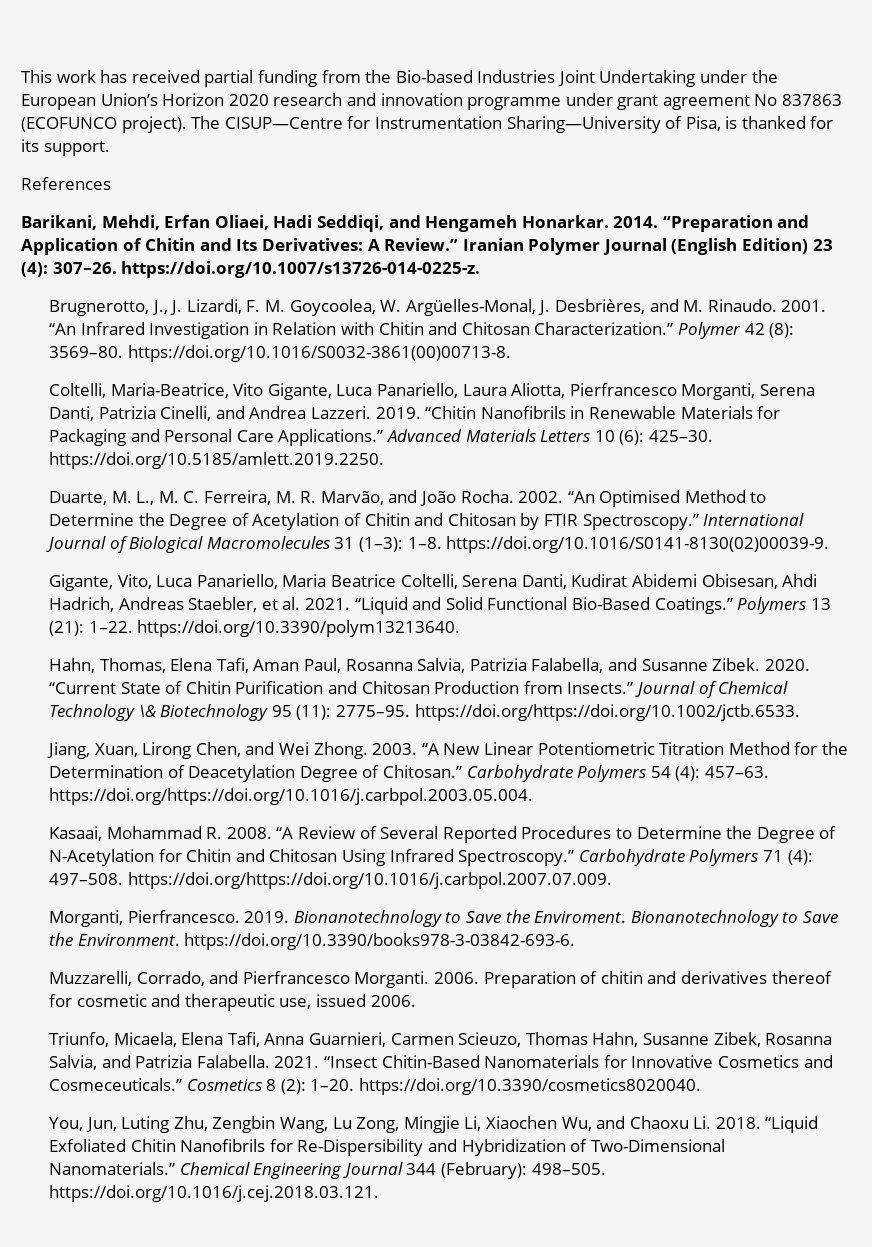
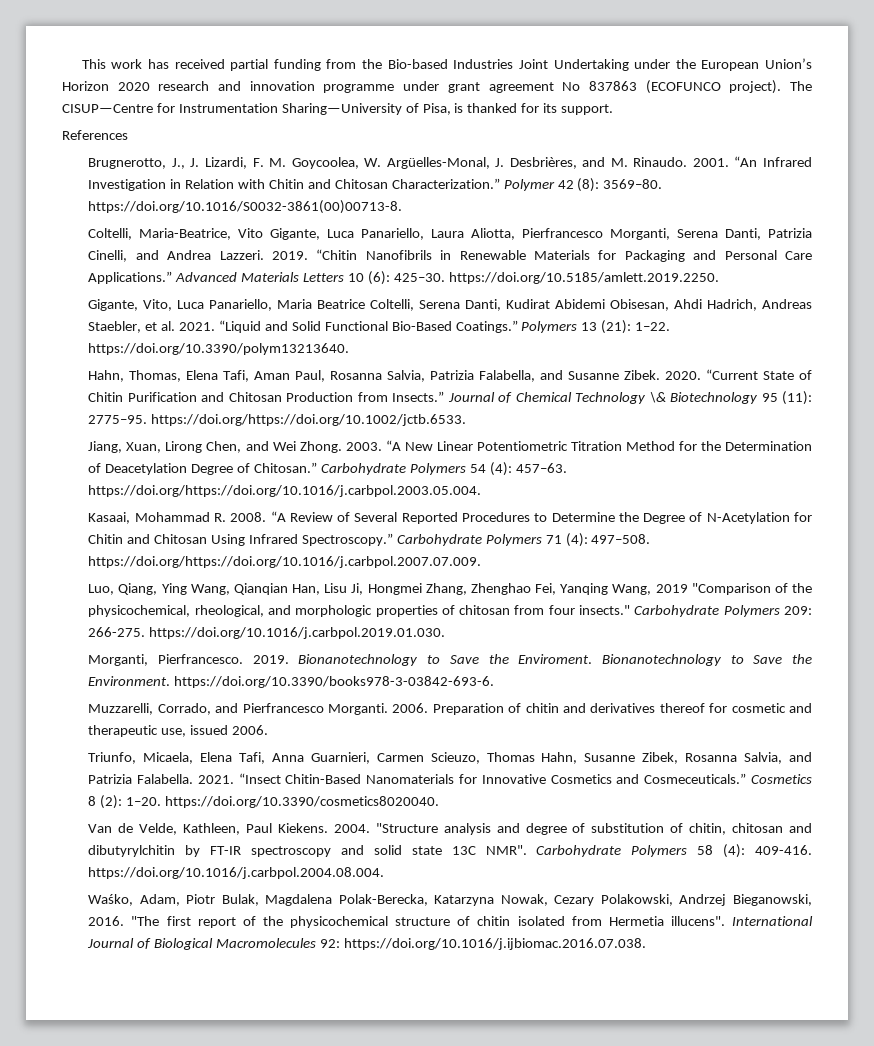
- Barikani, Mehdi, Erfan Oliaei, Hadi Seddiqi, and Hengameh Honarkar. 2014. “Preparation and Application of Chitin and Its Derivatives: A Review.” Iranian Polymer Journal (English Edition) 23 (4): 307–26. https://doi.org/10.1007/s13726-014-0225-z.
- Duarte, M. L., M. C. Ferreira, M. R. Marvão, and João Rocha. 2002. “An Optimised Method to Determine the Degree of Acetylation of Chitin and Chitosan by FTIR Spectroscopy.” International Journal of Biological Macromolecules 31 (1–3): 1–8. https://doi.org/10.1016/S0141-8130(02)00039-9.
+ Luo, Qiang, Ying Wang, Qianqian Han, Lisu Ji, Hongmei Zhang, Zhenghao Fei, Yanqing Wang, 2019 "Comparison of the physicochemical, rheological, and morphologic properties of chitosan from four insects." Carbohydrate Polymers 209: 266-275. https://doi.org/10.1016/j.carbpol.2019.01.030.
- You, Jun, Luting Zhu, Zengbin Wang, Lu Zong, Mingjie Li, Xiaochen Wu, and Chaoxu Li. 2018. “Liquid Exfoliated Chitin Nanofibrils for Re-Dispersibility and Hybridization of Two-Dimensional Nanomaterials.” Chemical Engineering Journal 344 (February): 498–505. https://doi.org/10.1016/j.cej.2018.03.121.
+ Van de Velde, Kathleen, Paul Kiekens. 2004. "Structure analysis and degree of substitution of chitin, chitosan and dibutyrylchitin by FT-IR spectroscopy and solid state 13C NMR". Carbohydrate Polymers 58 (4): 409-416. https://doi.org/10.1016/j.carbpol.2004.08.004.
+ Waśko, Adam, Piotr Bulak, Magdalena Polak-Berecka, Katarzyna Nowak, Cezary Polakowski, Andrzej Bieganowski, 2016. "The first report of the physicochemical structure of chitin isolated from Hermetia illucens". International Journal of Biological Macromolecules 92: https://doi.org/10.1016/j.ijbiomac.2016.07.038.

